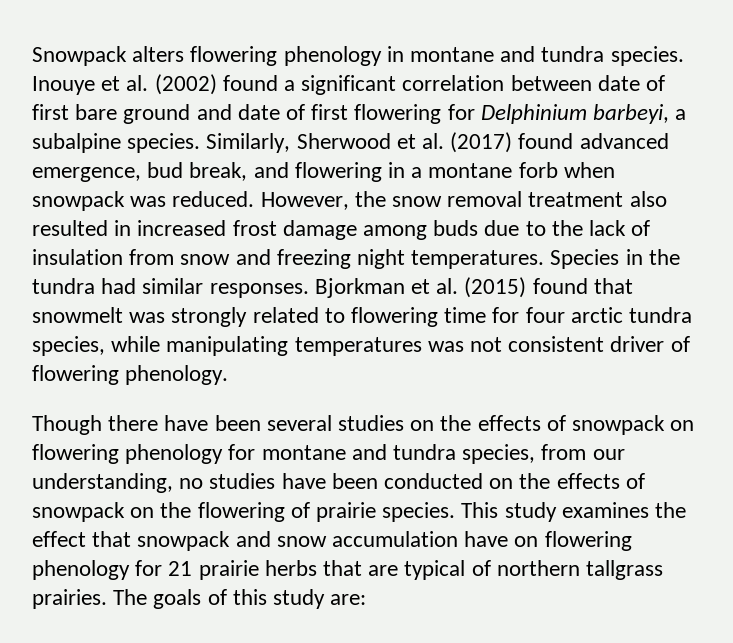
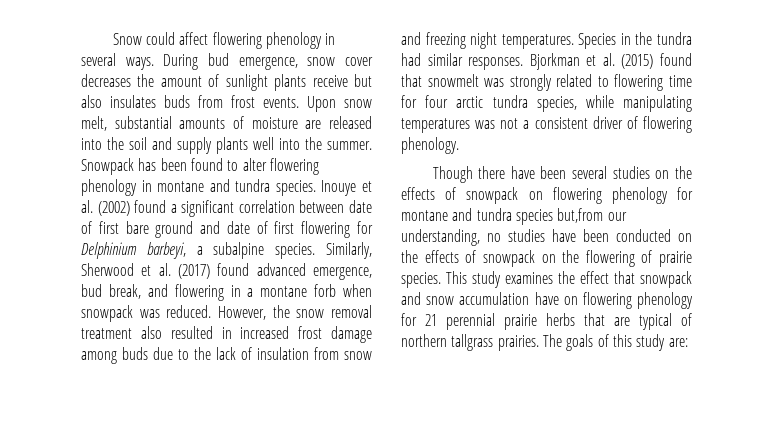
- Snowpack alters flowering phenology in montane and tundra species.
+ Snow could affect flowering phenology in several ways. During bud emergence, snow cover decreases the amount of sunlight plants receive but also insulates buds from frost events. Upon snow melt, substantial amounts of moisture are released into the soil and supply plants well into the summer. Snowpack has been found to alter flowering phenology in montane and tundra species.
- Bjorkman et al. (2015) found that snowmelt was strongly related to flowering time for four arctic tundra species, while manipulating temperatures was not consistent driver of flowering phenology.
+ Bjorkman et al. (2015) found that snowmelt was strongly related to flowering time for four arctic tundra species, while manipulating temperatures was not a consistent driver of flowering phenology.
- Though there have been several studies on the effects of snowpack on flowering phenology for montane and tundra species, from our understanding, no studies have been conducted on the effects of snowpack on the flowering of prairie species.
+ Though there have been several studies on the effects of snowpack on flowering phenology for montane and tundra species but,from our understanding, no studies have been conducted on the effects of snowpack on the flowering of prairie species.
- This study examines the effect that snowpack and snow accumulation have on flowering phenology for 21 prairie herbs that are typical of northern tallgrass prairies.
+ This study examines the effect that snowpack and snow accumulation have on flowering phenology for 21 perennial prairie herbs that are typical of northern tallgrass prairies.

